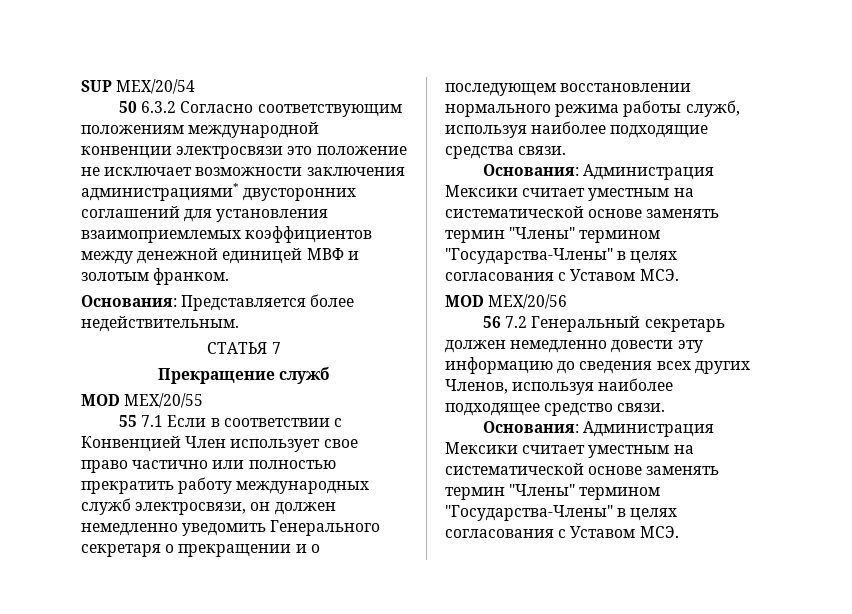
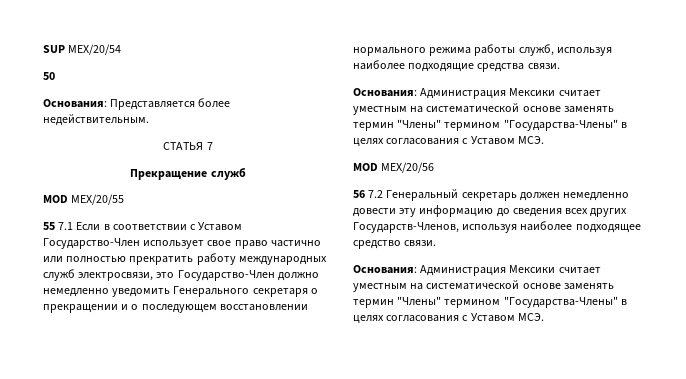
- 50 6.3.2 Согласно соответствующим положениям международной конвенции электросвязи это положение не исключает возможности заключения администрациями* двусторонних соглашений для установления взаимоприемлемых коэффициентов между денежной единицей МВФ и золотым франком.
+ 50
- 55 7.1 Если в соответствии с Конвенцией Член использует свое право частично или полностью прекратить работу международных служб электросвязи, он должен немедленно уведомить Генерального секретаря о прекращении и о последующем восстановлении нормального режима работы служб, используя наиболее подходящие средства связи.
+ 55 7.1 Если в соответствии с Уставом Государство-Член использует свое право частично или полностью прекратить работу международных служб электросвязи, это Государство-Член должно немедленно уведомить Генерального секретаря о прекращении и о последующем восстановлении нормального режима работы служб, используя наиболее подходящие средства связи.
- 56 7.2 Генеральный секретарь должен немедленно довести эту информацию до сведения всех других Членов, используя наиболее подходящее средство связи.
+ 56 7.2 Генеральный секретарь должен немедленно довести эту информацию до сведения всех других Государств-Членов, используя наиболее подходящее средство связи.

